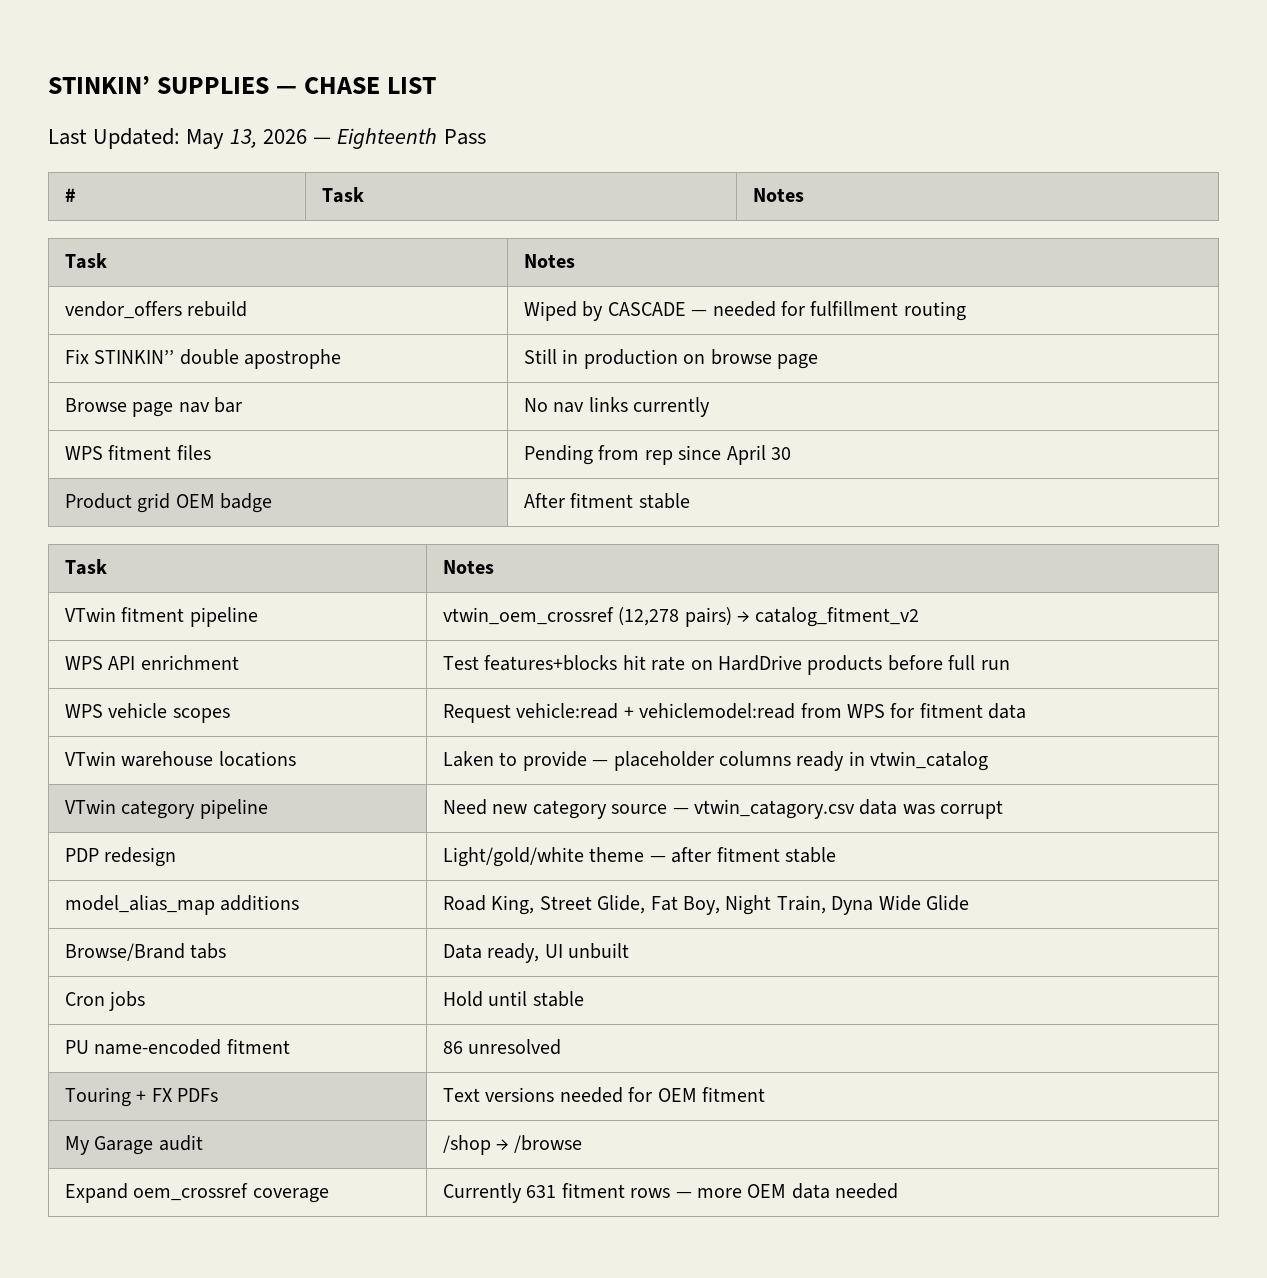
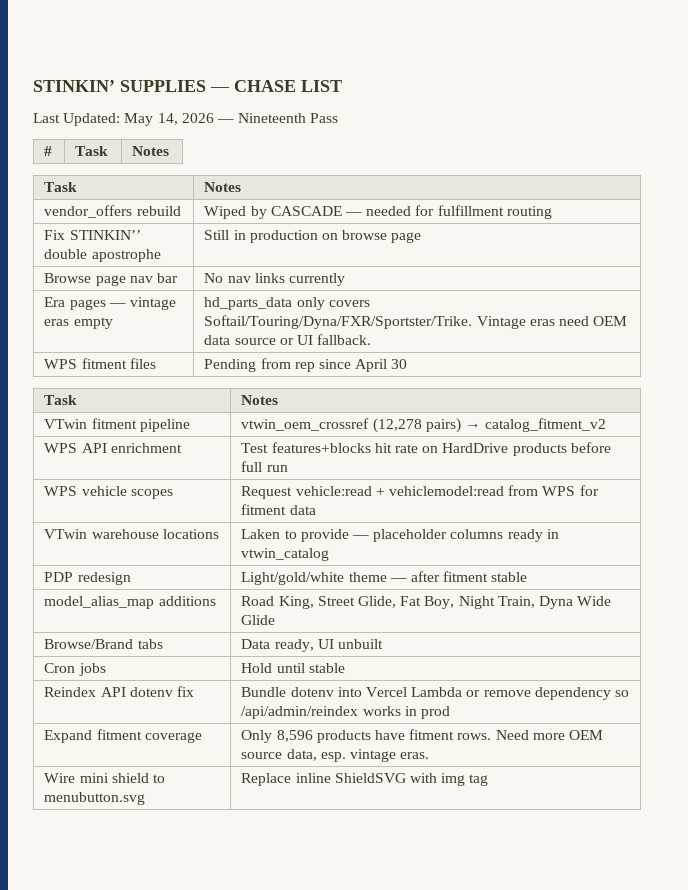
- Last Updated: May 13, 2026 — Eighteenth Pass
+ Last Updated: May 14, 2026 — Nineteenth Pass
+ Era pages — vintage eras empty | hd_parts_data only covers Softail/Touring/Dyna/FXR/Sportster/Trike. Vintage eras need OEM data source or UI fallback.
- Product grid OEM badge | After fitment stable
- VTwin category pipeline | Need new category source — vtwin_catagory.csv data was corrupt
- PU name-encoded fitment | 86 unresolved
- Touring + FX PDFs | Text versions needed for OEM fitment
- My Garage audit | /shop → /browse
+ Reindex API dotenv fix | Bundle dotenv into Vercel Lambda or remove dependency so /api/admin/reindex works in prod
- Expand oem_crossref coverage | Currently 631 fitment rows — more OEM data needed
+ Expand fitment coverage | Only 8,596 products have fitment rows. Need more OEM source data, esp. vintage eras.
+ Wire mini shield to menubutton.svg | Replace inline ShieldSVG with img tag

